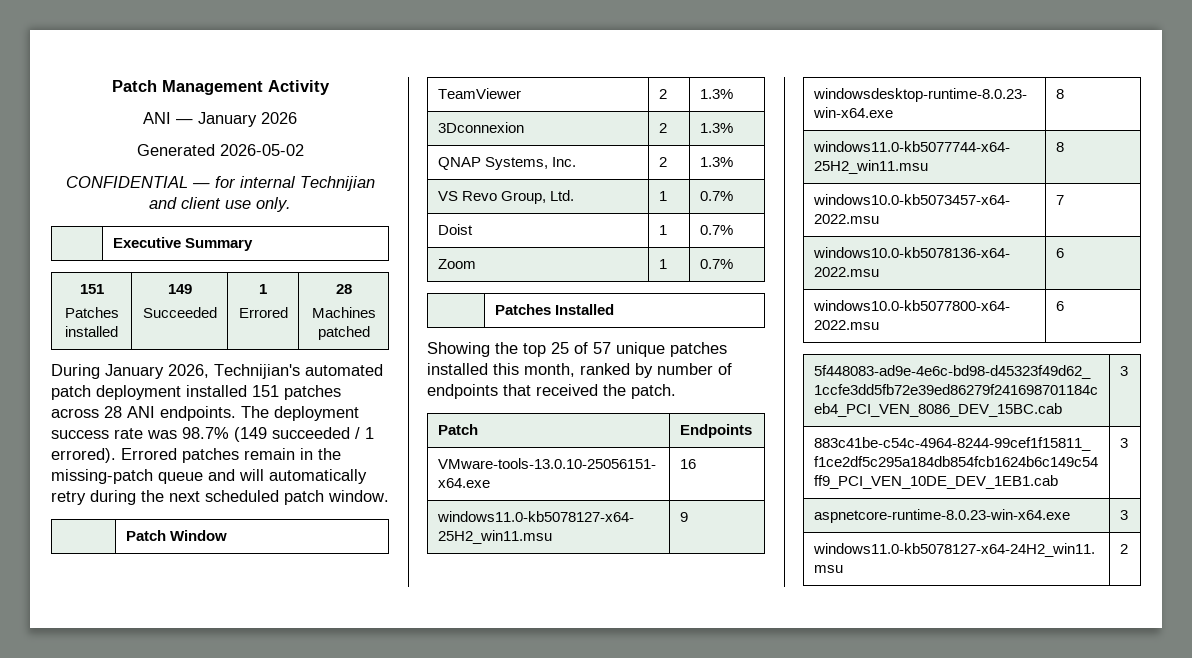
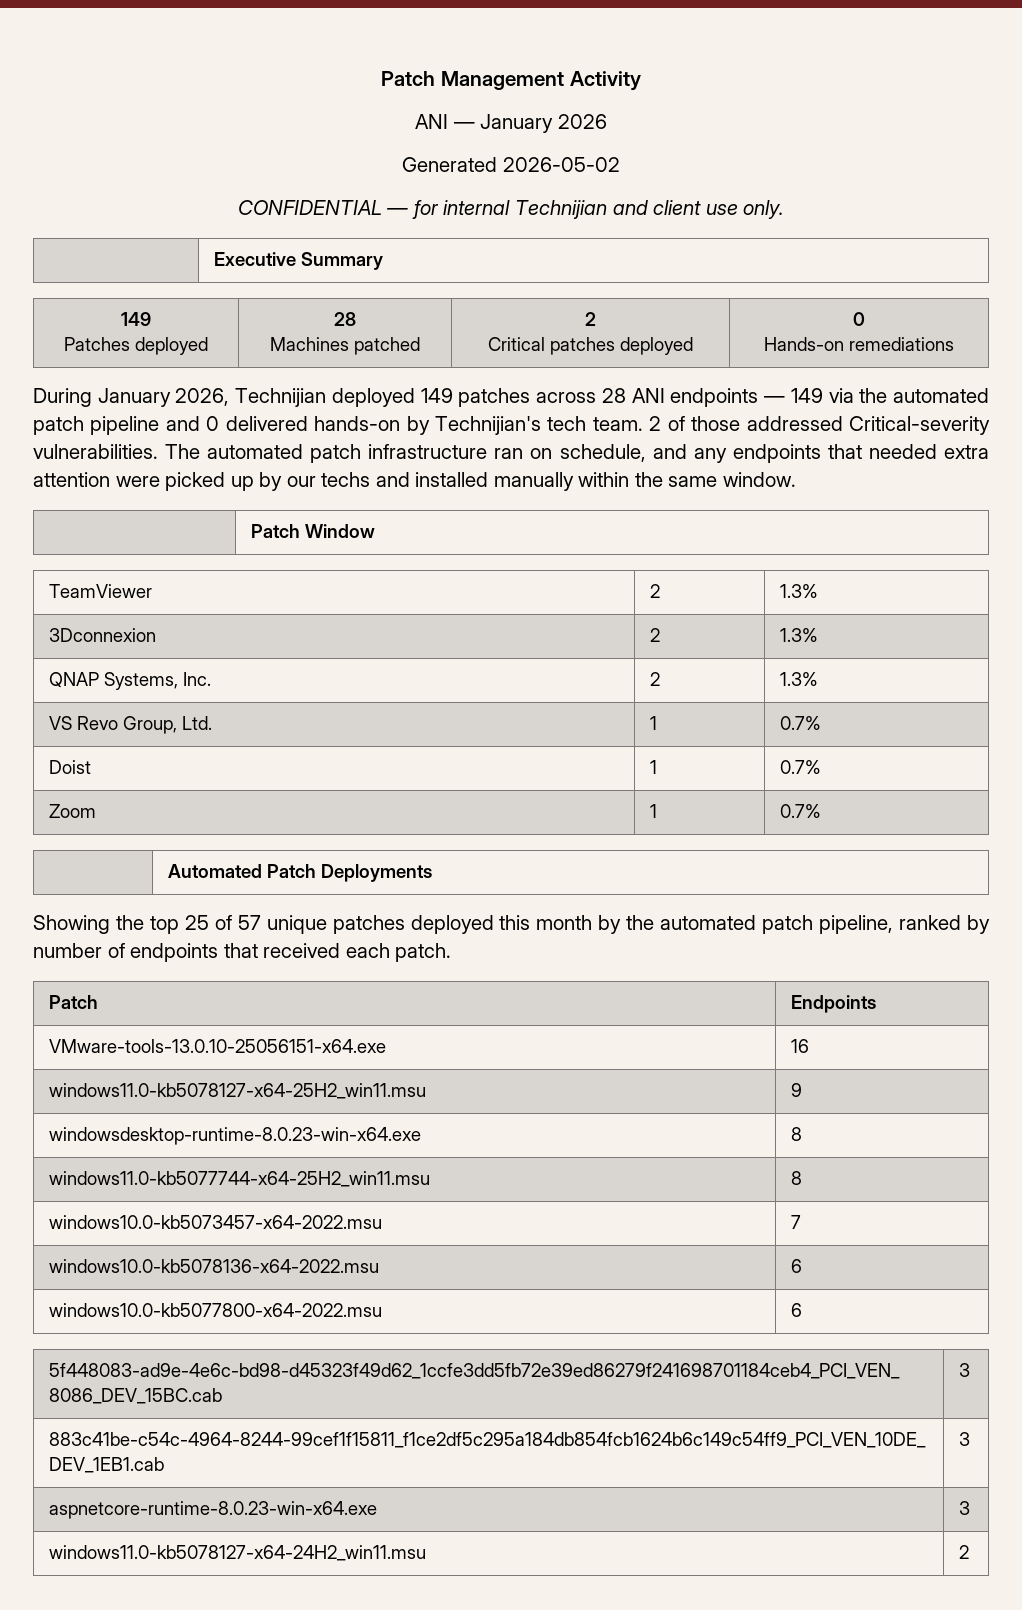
  | Executive Summary
- 151
- Patches installed | 149
- Succeeded | 1
- Errored | 28
- Machines patched
- During January 2026, Technijian's automated patch deployment installed 151 patches across 28 ANI endpoints. The deployment success rate was 98.7% (149 succeeded / 1 errored). Errored patches remain in the missing-patch queue and will automatically retry during the next scheduled patch window.
+ 149
+ Patches deployed | 28
+ Machines patched | 2
+ Critical patches deployed | 0
+ Hands-on remediations
+ During January 2026, Technijian deployed 149 patches across 28 ANI endpoints — 149 via the automated patch pipeline and 0 delivered hands-on by Technijian's tech team. 2 of those addressed Critical-severity vulnerabilities. The automated patch infrastructure ran on schedule, and any endpoints that needed extra attention were picked up by our techs and installed manually within the same window.
- | Patches Installed
+ | Automated Patch Deployments
- Showing the top 25 of 57 unique patches installed this month, ranked by number of endpoints that received the patch.
+ Showing the top 25 of 57 unique patches deployed this month by the automated patch pipeline, ranked by number of endpoints that received each patch.

